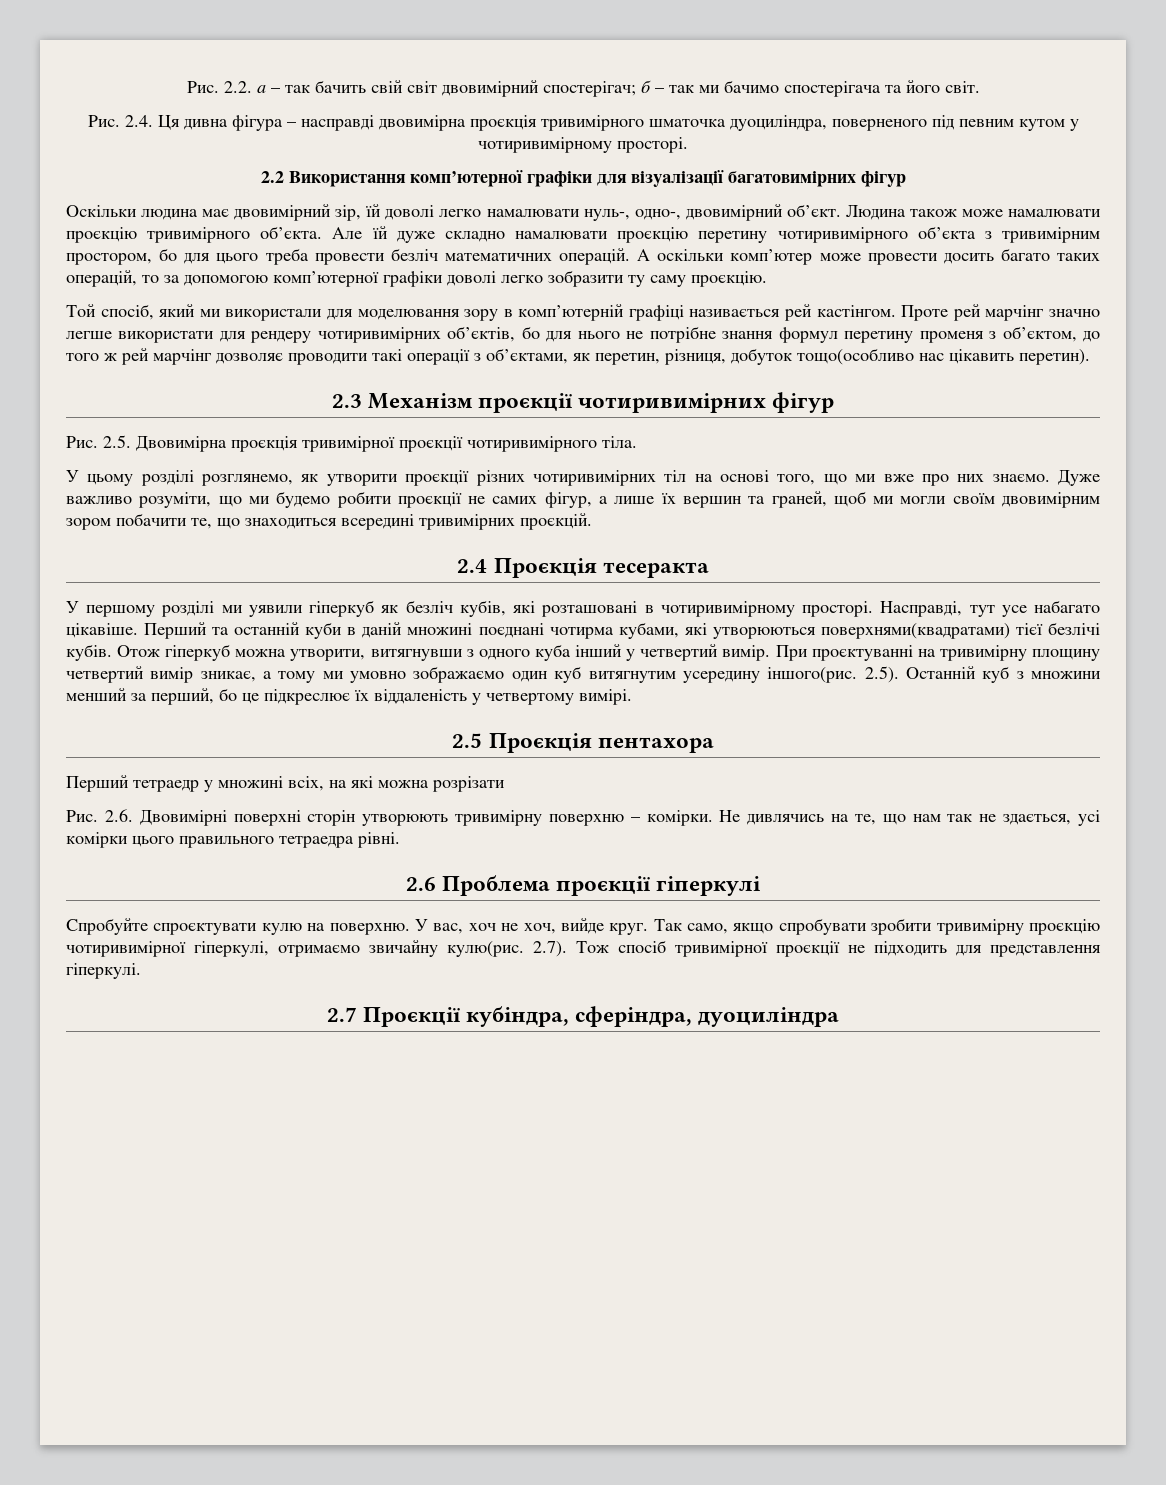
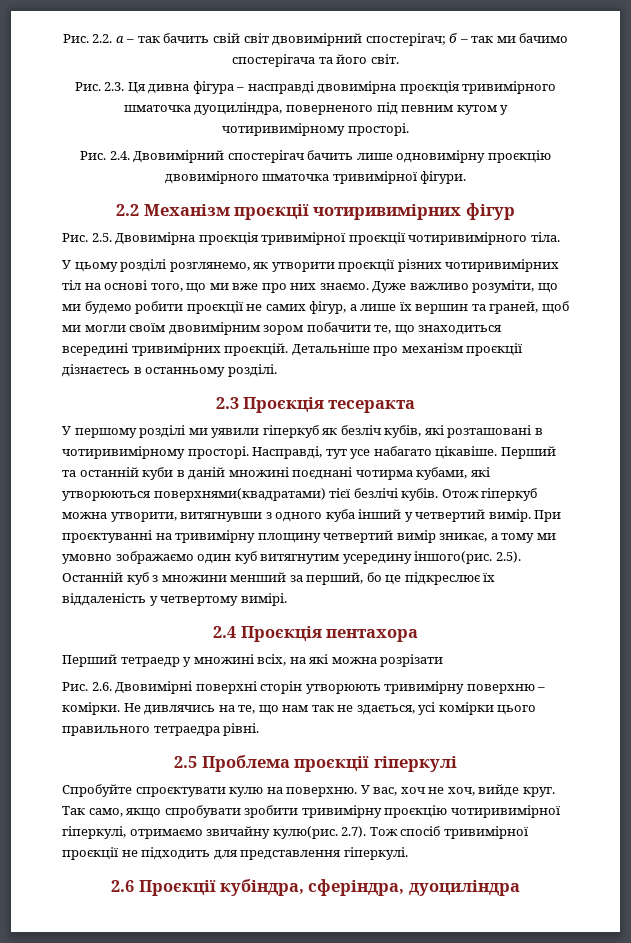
- Рис. 2.4. Ця дивна фігура – насправді двовимірна проєкція тривимірного шматочка дуоциліндра, поверненого під певним кутом у чотиривимірному просторі.
+ Рис. 2.3. Ця дивна фігура – насправді двовимірна проєкція тривимірного шматочка дуоциліндра, поверненого під певним кутом у чотиривимірному просторі.
- 2.2 Використання комп’ютерної графіки для візуалізації багатовимірних фігур
- Оскільки людина має двовимірний зір, їй доволі легко намалювати нуль-, одно-, двовимірний об’єкт. Людина також може намалювати проєкцію тривимірного об’єкта. Але їй дуже складно намалювати проєкцію перетину чотиривимірного об’єкта з тривимірним простором, бо для цього треба провести безліч математичних операцій. А оскільки комп’ютер може провести досить багато таких операцій, то за допомогою комп’ютерної графіки доволі легко зобразити ту саму проєкцію.
- Той спосіб, який ми використали для моделювання зору в комп’ютерній графіці називається рей кастінгом. Проте рей марчінг значно легше використати для рендеру чотиривимірних об’єктів, бо для нього не потрібне знання формул перетину променя з об’єктом, до того ж рей марчінг дозволяє проводити такі операції з об’єктами, як перетин, різниця, добуток тощо(особливо нас цікавить перетин).
- 2.3 Механізм проєкції чотиривимірних фігур
+ Рис. 2.4. Двовимірний спостерігач бачить лише одновимірну проєкцію двовимірного шматочка тривимірної фігури.
+ 2.2 Механізм проєкції чотиривимірних фігур
- Дуже важливо розуміти, що ми будемо робити проєкції не самих фігур, а лише їх вершин та граней, щоб ми могли своїм двовимірним зором побачити те, що знаходиться всередині тривимірних проєкцій.
- 2.4 Проєкція тесеракта
+ Дуже важливо розуміти, що ми будемо робити проєкції не самих фігур, а лише їх вершин та граней, щоб ми могли своїм двовимірним зором побачити те, що знаходиться всередині тривимірних проєкцій. Детальніше про механізм проєкції дізнаєтесь в останньому розділі.
+ 2.3 Проєкція тесеракта
- 2.5 Проєкція пентахора
+ 2.4 Проєкція пентахора
- 2.6 Проблема проєкції гіперкулі
+ 2.5 Проблема проєкції гіперкулі
- 2.7 Проєкції кубіндра, сферіндра, дуоциліндра
+ 2.6 Проєкції кубіндра, сферіндра, дуоциліндра

